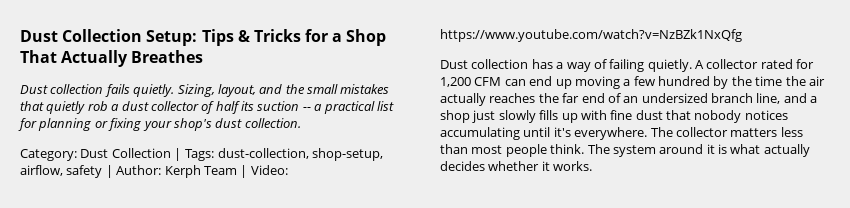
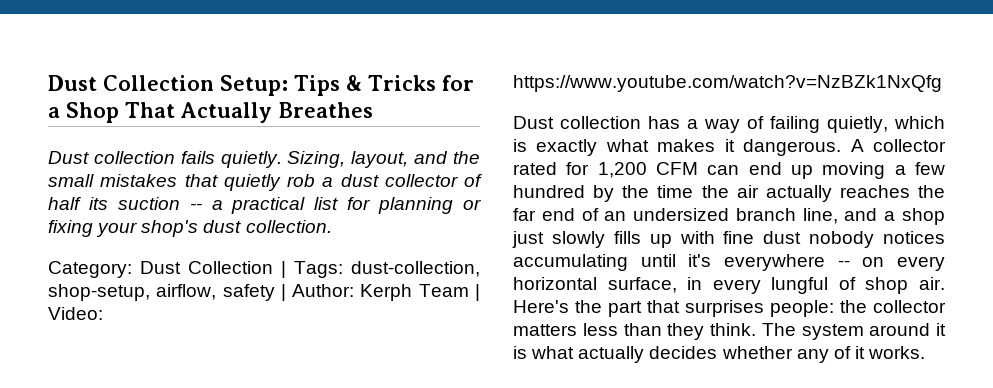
- Dust collection has a way of failing quietly.
+ Dust collection has a way of failing quietly, which is exactly what makes it dangerous.
- A collector rated for 1,200 CFM can end up moving a few hundred by the time the air actually reaches the far end of an undersized branch line, and a shop just slowly fills up with fine dust that nobody notices accumulating until it's everywhere. The collector matters less than most people think.
+ A collector rated for 1,200 CFM can end up moving a few hundred by the time the air actually reaches the far end of an undersized branch line, and a shop just slowly fills up with fine dust nobody notices accumulating until it's everywhere -- on every horizontal surface, in every lungful of shop air. Here's the part that surprises people: the collector matters less than they think.
- The system around it is what actually decides whether it works.
+ The system around it is what actually decides whether any of it works.

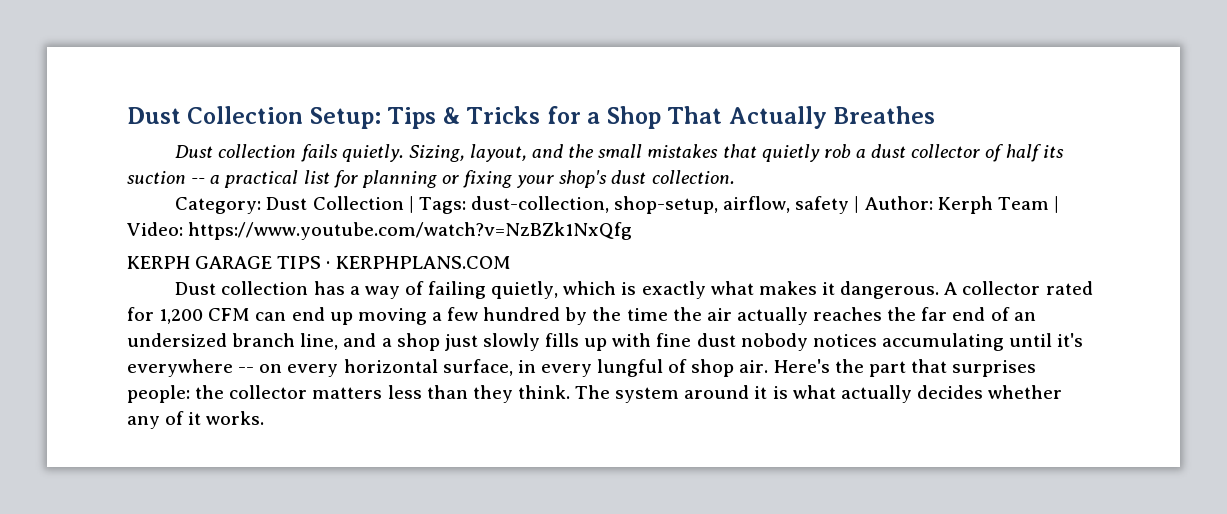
+ KERPH GARAGE TIPS · KERPHPLANS.COM

